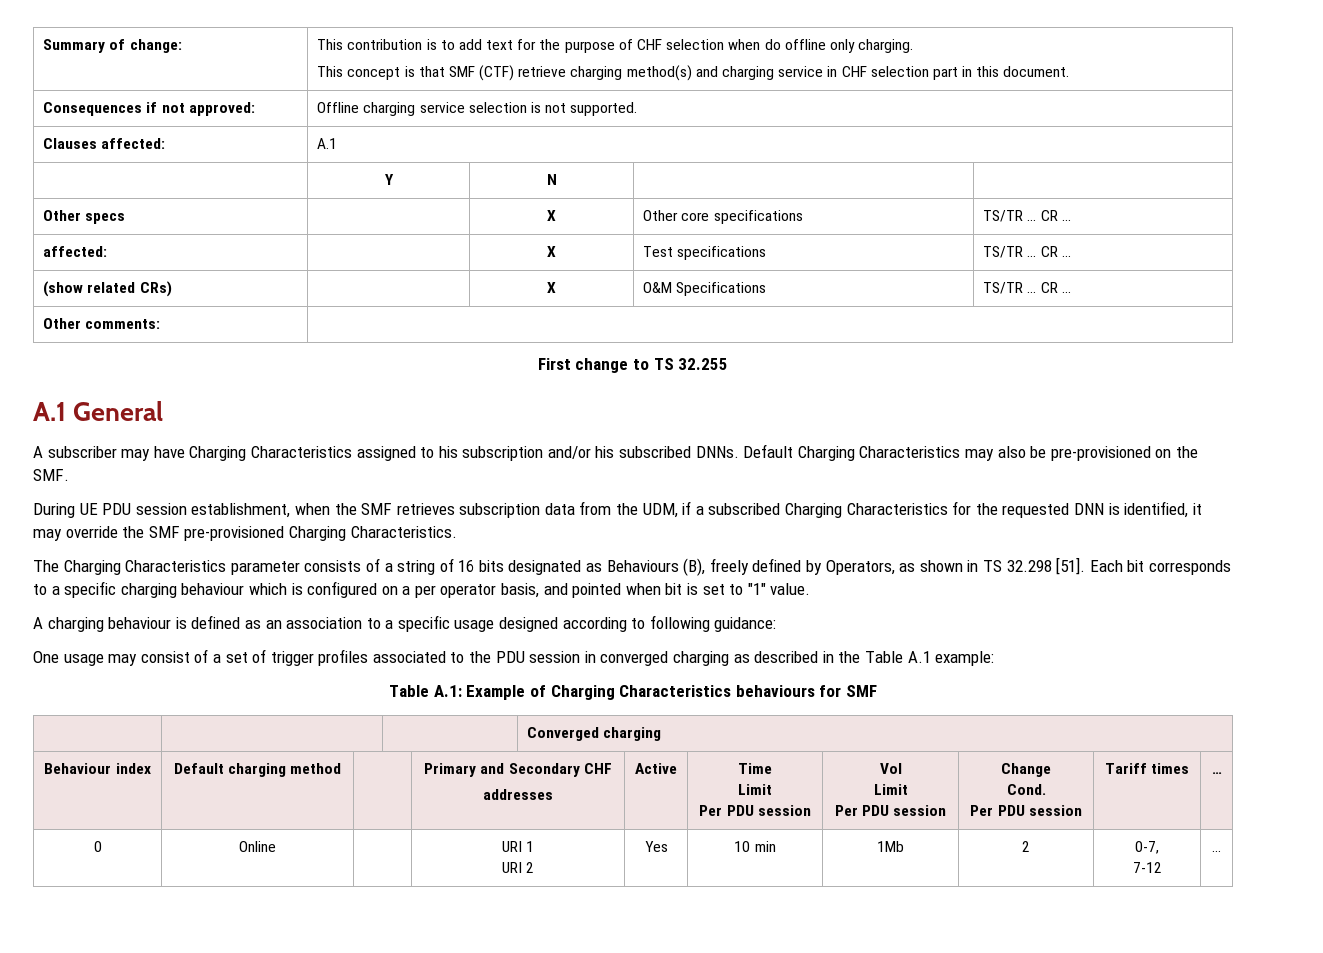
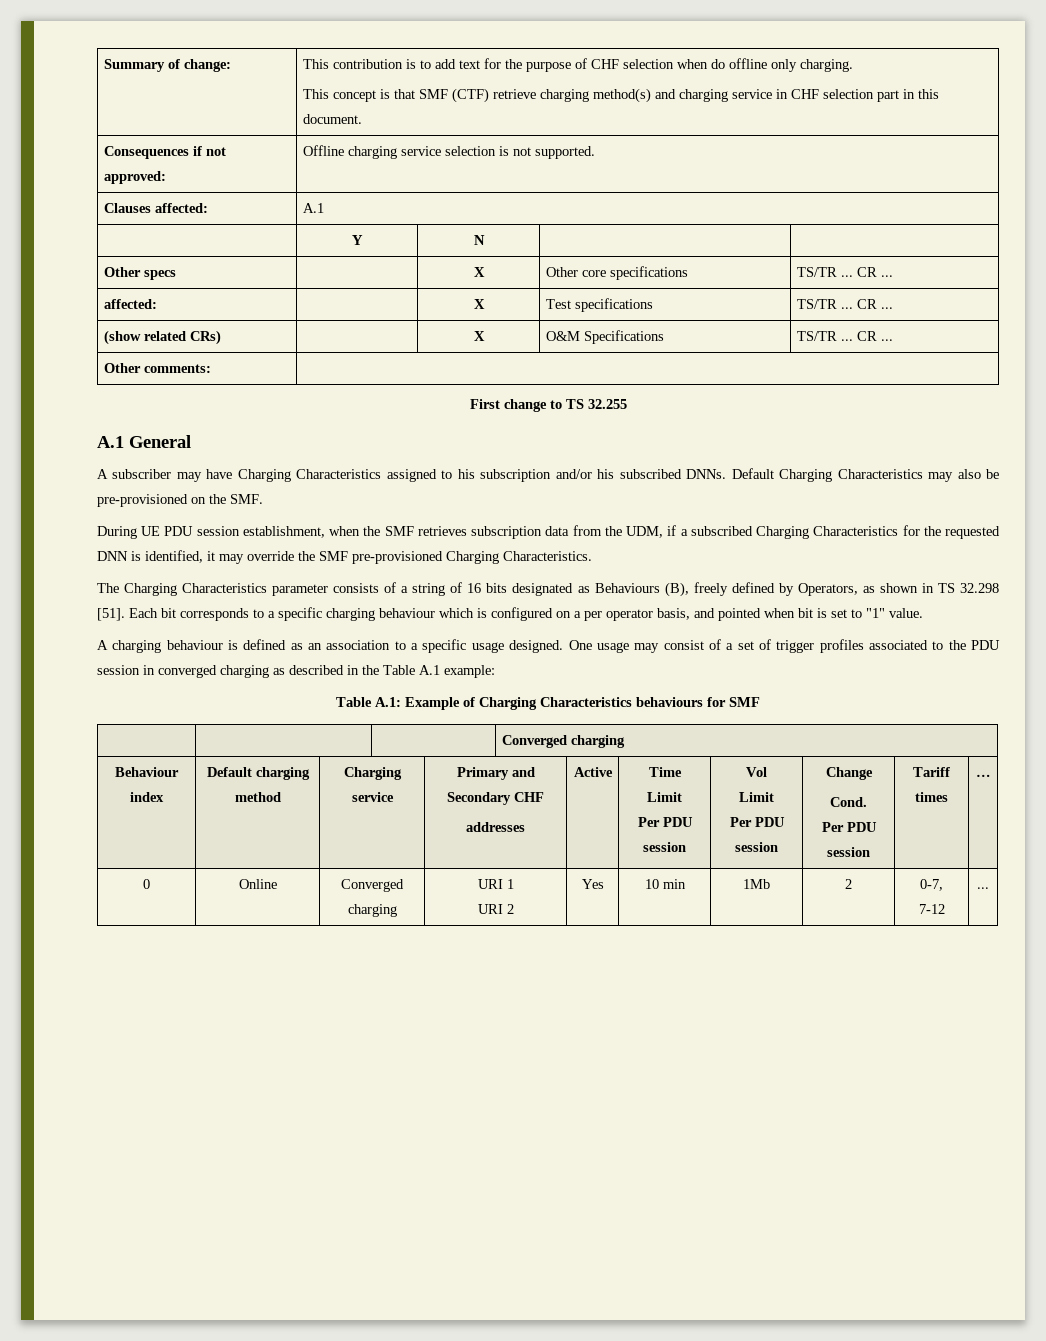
- A charging behaviour is defined as an association to a specific usage designed according to following guidance:
- One usage may consist of a set of trigger profiles associated to the PDU session in converged charging as described in the Table A.1 example:
+ A charging behaviour is defined as an association to a specific usage designed. One usage may consist of a set of trigger profiles associated to the PDU session in converged charging as described in the Table A.1 example:
- Behaviour index | Default charging method | | Primary and Secondary CHF
+ Behaviour index | Default charging method | Charging service | Primary and Secondary CHF
- 0 | Online | | URI 1
+ 0 | Online | Converged charging | URI 1

